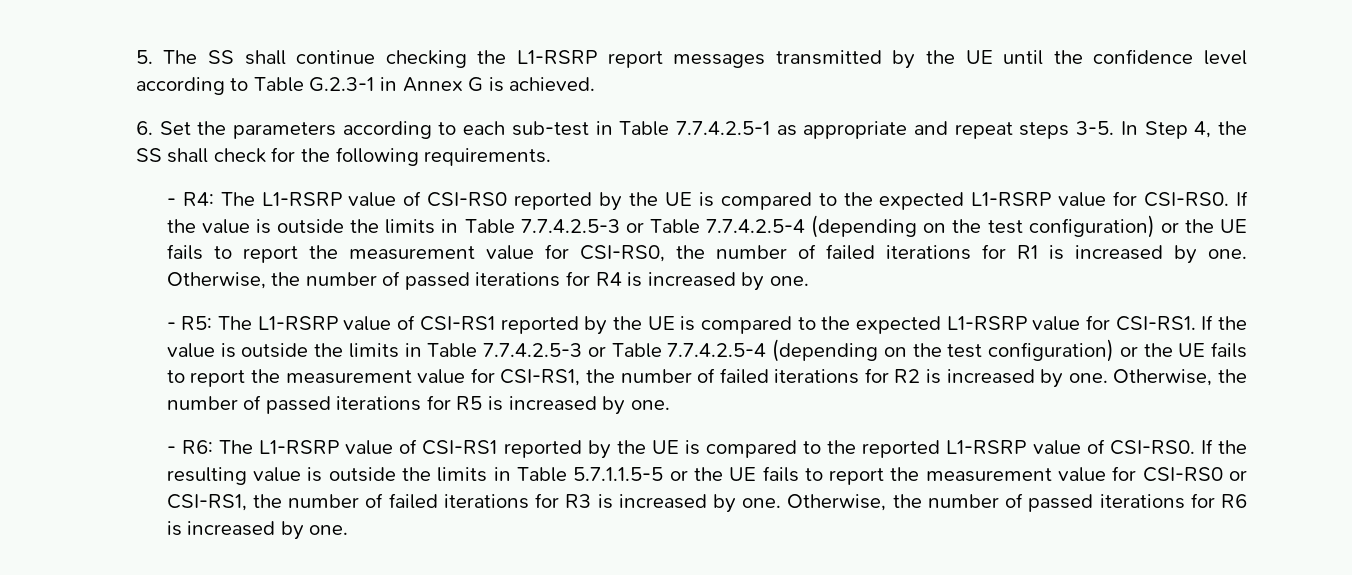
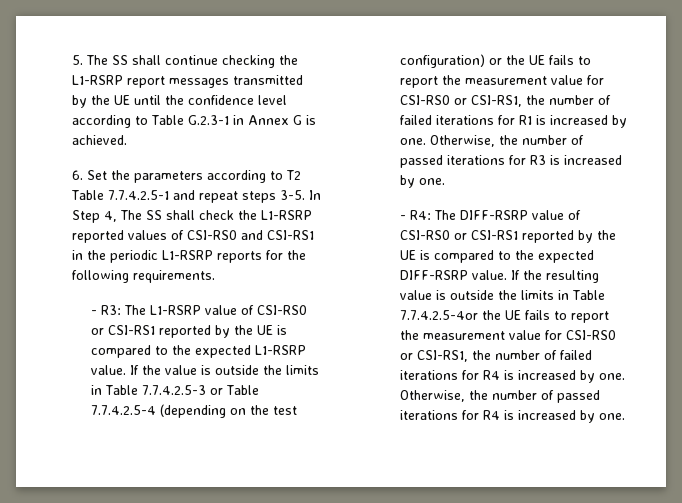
- 6. Set the parameters according to each sub-test in Table 7.7.4.2.5-1 as appropriate and repeat steps 3-5.
+ 6. Set the parameters according to T2 Table 7.7.4.2.5-1 and repeat steps 3-5.
- In Step 4, the SS shall check for the following requirements.
+ In Step 4, The SS shall check the L1-RSRP reported values of CSI-RS0 and CSI-RS1 in the periodic L1-RSRP reports for the following requirements.
- - R4: The L1-RSRP value of CSI-RS0 reported by the UE is compared to the expected L1-RSRP value for CSI-RS0.
+ - R3: The L1-RSRP value of CSI-RS0 or CSI-RS1 reported by the UE is compared to the expected L1-RSRP value.
- If the value is outside the limits in Table 7.7.4.2.5-3 or Table 7.7.4.2.5-4 (depending on the test configuration) or the UE fails to report the measurement value for CSI-RS0, the number of failed iterations for R1 is increased by one.
+ If the value is outside the limits in Table 7.7.4.2.5-3 or Table 7.7.4.2.5-4 (depending on the test configuration) or the UE fails to report the measurement value for CSI-RS0 or CSI-RS1, the number of failed iterations for R1 is increased by one.
- Otherwise, the number of passed iterations for R4 is increased by one.
- - R5: The L1-RSRP value of CSI-RS1 reported by the UE is compared to the expected L1-RSRP value for CSI-RS1. If the value is outside the limits in Table 7.7.4.2.5-3 or Table 7.7.4.2.5-4 (depending on the test configuration) or the UE fails to report the measurement value for CSI-RS1, the number of failed iterations for R2 is increased by one. Otherwise, the number of passed iterations for R5 is increased by one.
- - R6: The L1-RSRP value of CSI-RS1 reported by the UE is compared to the reported L1-RSRP value of CSI-RS0.
+ Otherwise, the number of passed iterations for R3 is increased by one.
+ - R4: The DIFF-RSRP value of CSI-RS0 or CSI-RS1 reported by the UE is compared to the expected DIFF-RSRP value.
- If the resulting value is outside the limits in Table 5.7.1.1.5-5 or the UE fails to report the measurement value for CSI-RS0 or CSI-RS1, the number of failed iterations for R3 is increased by one.
+ If the resulting value is outside the limits in Table 7.7.4.2.5-4or the UE fails to report the measurement value for CSI-RS0 or CSI-RS1, the number of failed iterations for R4 is increased by one.
- Otherwise, the number of passed iterations for R6 is increased by one.
+ Otherwise, the number of passed iterations for R4 is increased by one.

